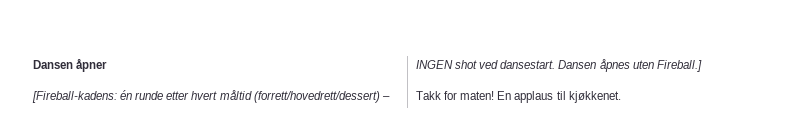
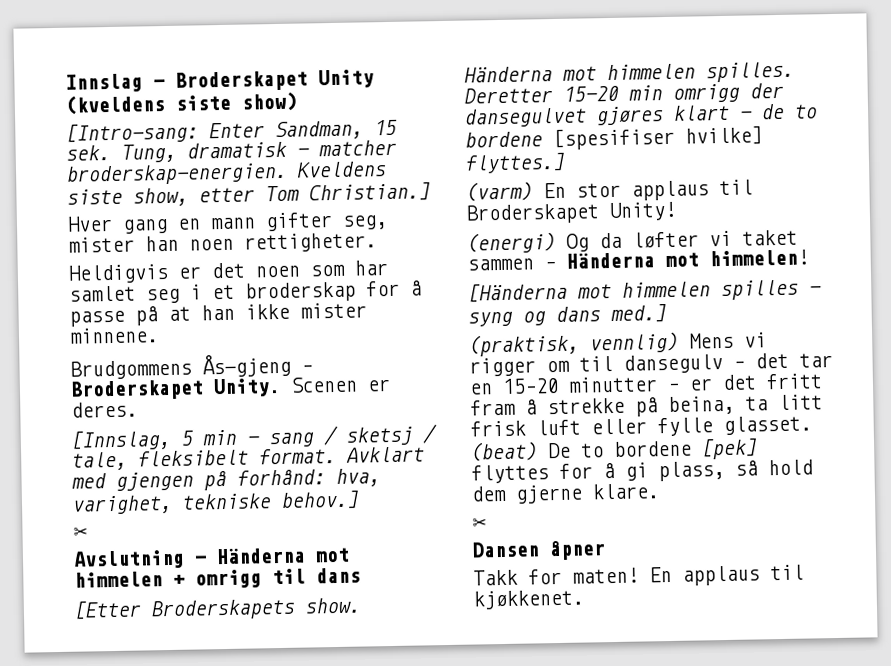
+ Innslag — Broderskapet Unity (kveldens siste show)
+ [Intro-sang: Enter Sandman, 15 sek. Tung, dramatisk – matcher broderskap-energien. Kveldens siste show, etter Tom Christian.]
+ Hver gang en mann gifter seg, mister han noen rettigheter.
+ Heldigvis er det noen som har samlet seg i et broderskap for å passe på at han ikke mister minnene.
+ Brudgommens Ås-gjeng – Broderskapet Unity. Scenen er deres.
+ [Innslag, 5 min – sang / sketsj / tale, fleksibelt format. Avklart med gjengen på forhånd: hva, varighet, tekniske behov.]
+ ✂
+ Avslutning — Händerna mot himmelen + omrigg til dans
+ [Etter Broderskapets show. Händerna mot himmelen spilles. Deretter 15–20 min omrigg der dansegulvet gjøres klart – de to bordene [spesifiser hvilke] flyttes.]
+ (varm) En stor applaus til Broderskapet Unity!
+ (energi) Og da løfter vi taket sammen – Händerna mot himmelen!
+ [Händerna mot himmelen spilles – syng og dans med.]
+ (praktisk, vennlig) Mens vi rigger om til dansegulv – det tar en 15–20 minutter – er det fritt fram å strekke på beina, ta litt frisk luft eller fylle glasset. (beat) De to bordene [pek] flyttes for å gi plass, så hold dem gjerne klare.
+ ✂
  Dansen åpner
- [Fireball-kadens: én runde etter hvert måltid (forrett/hovedrett/dessert) – INGEN shot ved dansestart. Dansen åpnes uten Fireball.]

